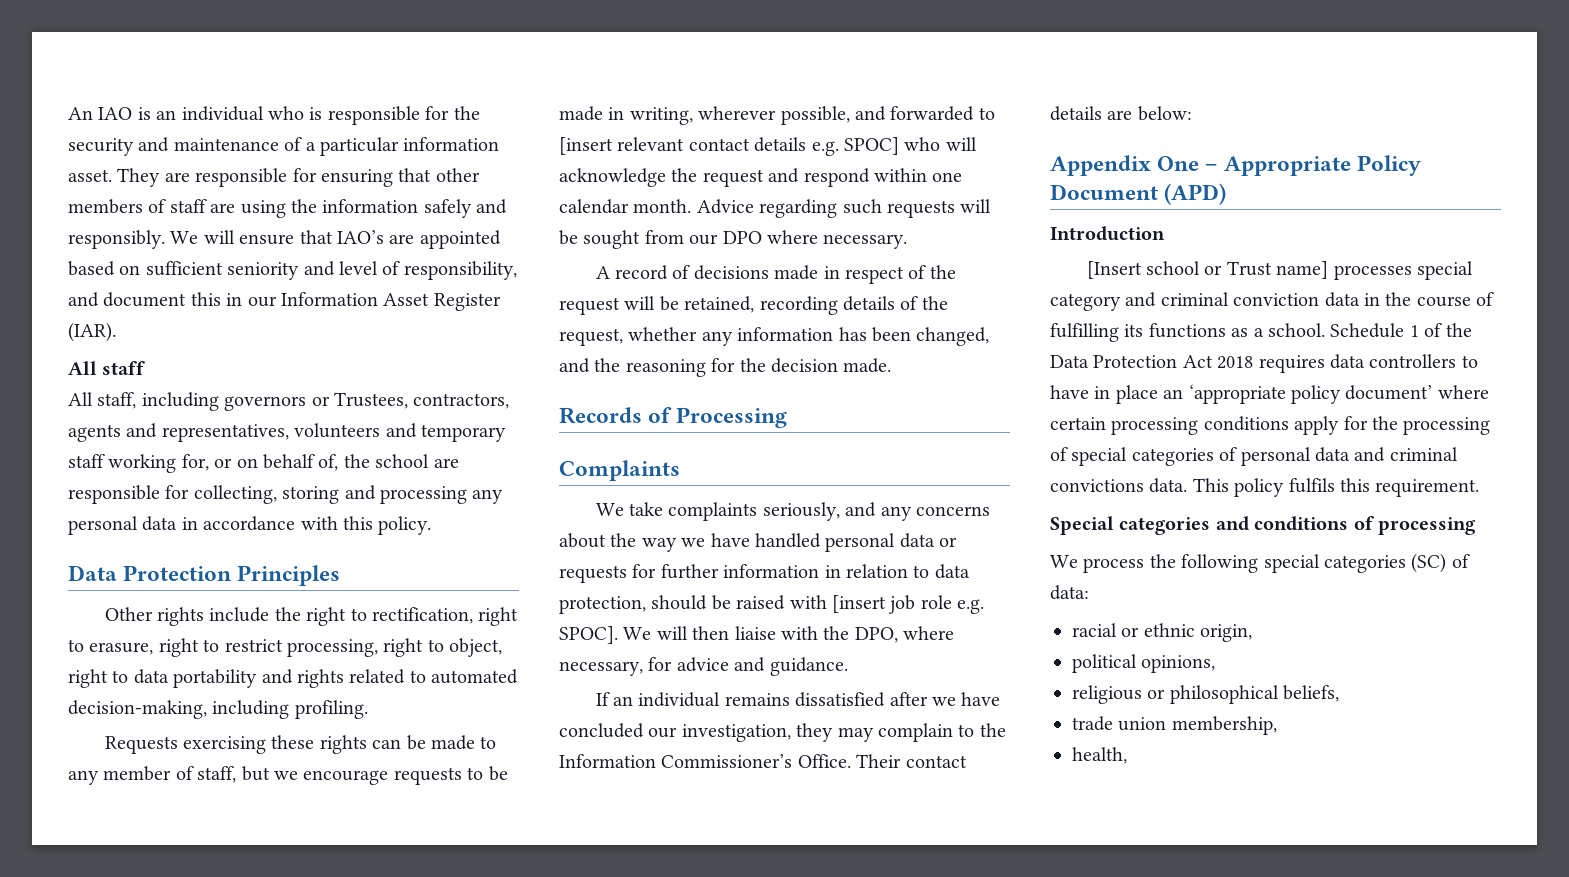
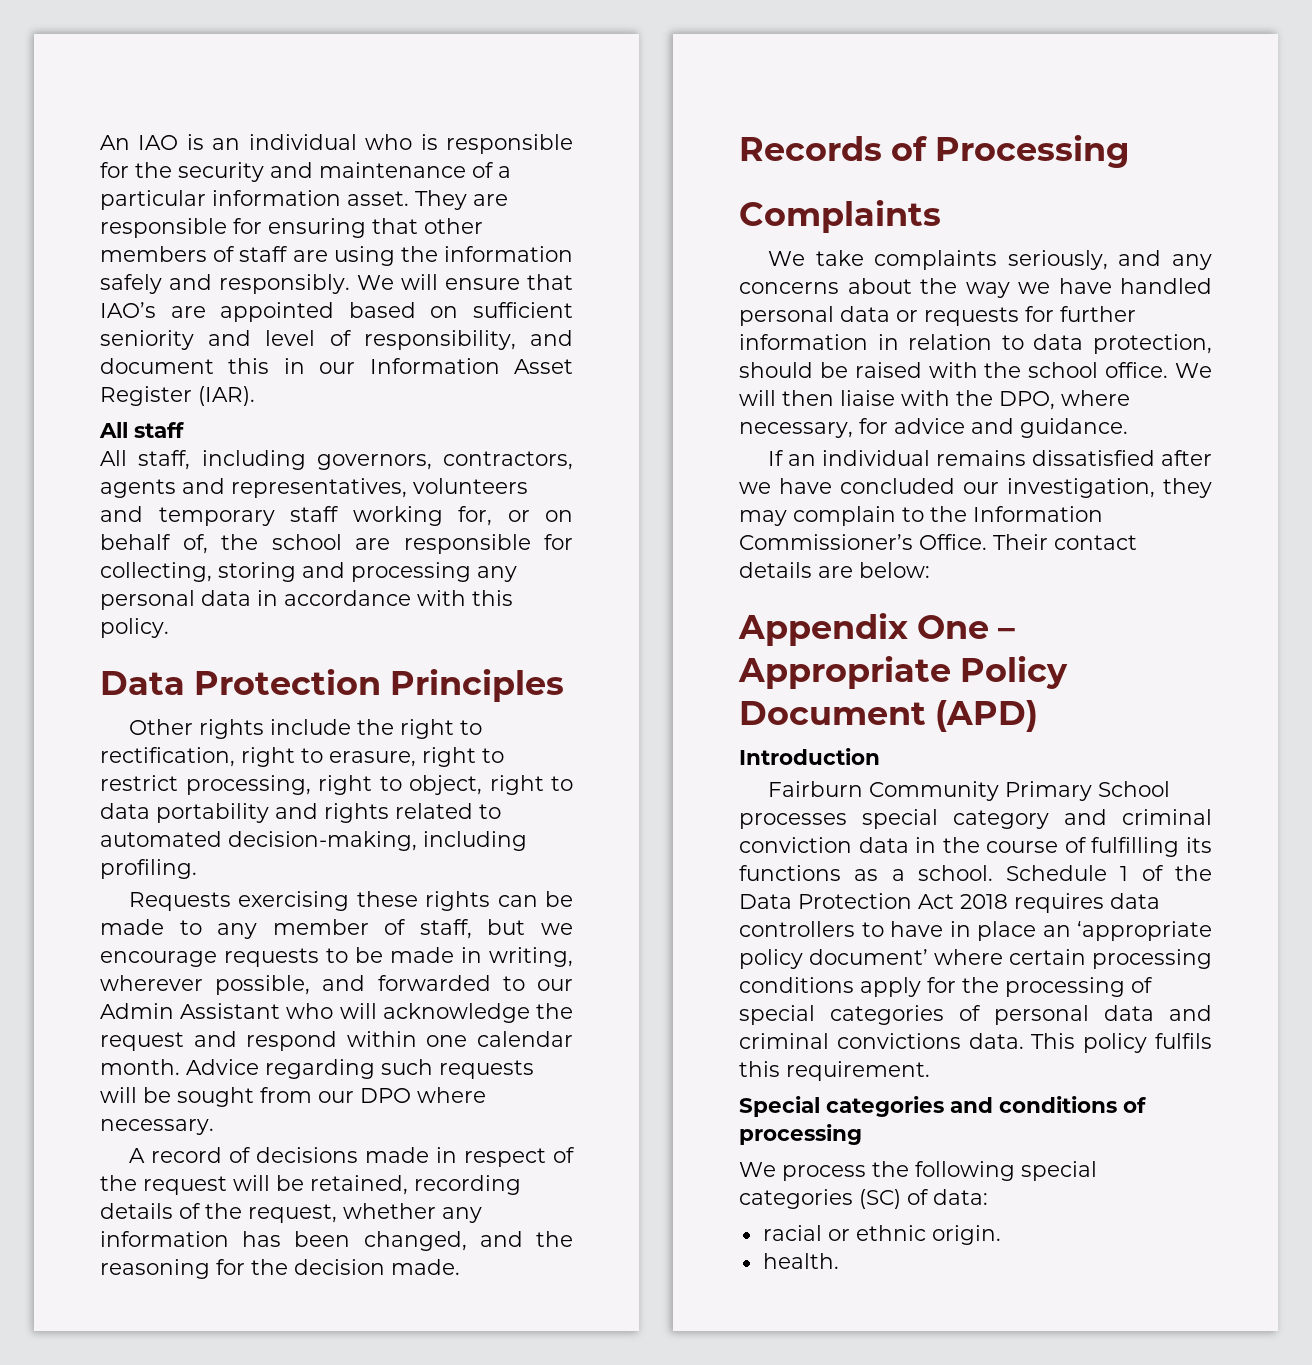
- All staff, including governors or Trustees, contractors, agents and representatives, volunteers and temporary staff working for, or on behalf of, the school are responsible for collecting, storing and processing any personal data in accordance with this policy.
+ All staff, including governors, contractors, agents and representatives, volunteers and temporary staff working for, or on behalf of, the school are responsible for collecting, storing and processing any personal data in accordance with this policy.
- Requests exercising these rights can be made to any member of staff, but we encourage requests to be made in writing, wherever possible, and forwarded to [insert relevant contact details e.g. SPOC] who will acknowledge the request and respond within one calendar month.
+ Requests exercising these rights can be made to any member of staff, but we encourage requests to be made in writing, wherever possible, and forwarded to our Admin Assistant who will acknowledge the request and respond within one calendar month.
- We take complaints seriously, and any concerns about the way we have handled personal data or requests for further information in relation to data protection, should be raised with [insert job role e.g. SPOC].
+ We take complaints seriously, and any concerns about the way we have handled personal data or requests for further information in relation to data protection, should be raised with the school office.
- [Insert school or Trust name] processes special category and criminal conviction data in the course of fulfilling its functions as a school.
+ Fairburn Community Primary School processes special category and criminal conviction data in the course of fulfilling its functions as a school.
- racial or ethnic origin,
- political opinions,
- religious or philosophical beliefs,
- trade union membership,
- health,
+ racial or ethnic origin.
+ health.

